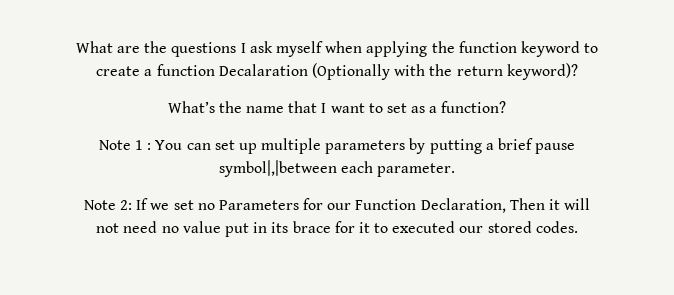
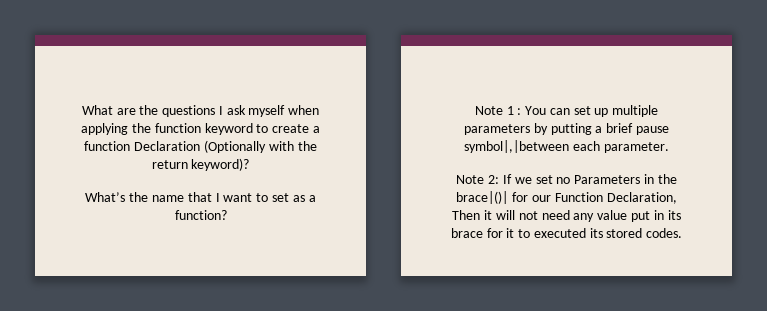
- What are the questions I ask myself when applying the function keyword to create a function Decalaration (Optionally with the return keyword)?
+ What are the questions I ask myself when applying the function keyword to create a function Declaration (Optionally with the return keyword)?
- Note 2: If we set no Parameters for our Function Declaration, Then it will not need no value put in its brace for it to executed our stored codes.
+ Note 2: If we set no Parameters in the brace|()| for our Function Declaration, Then it will not need any value put in its brace for it to executed its stored codes.

